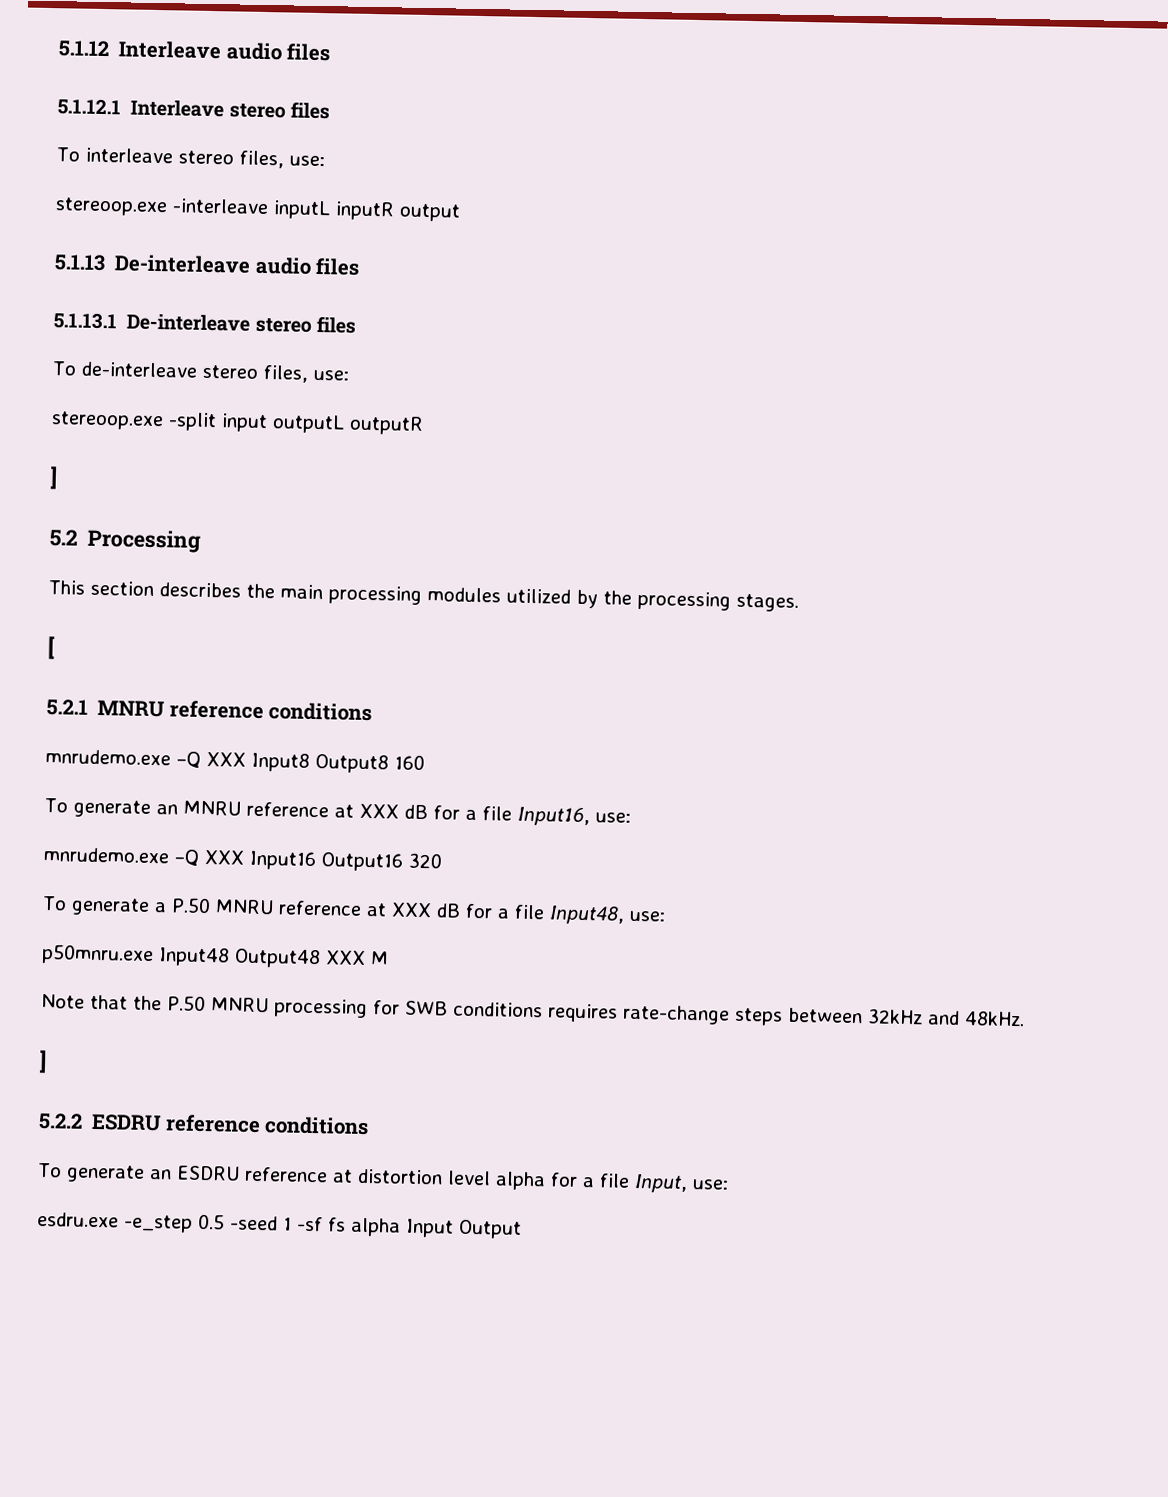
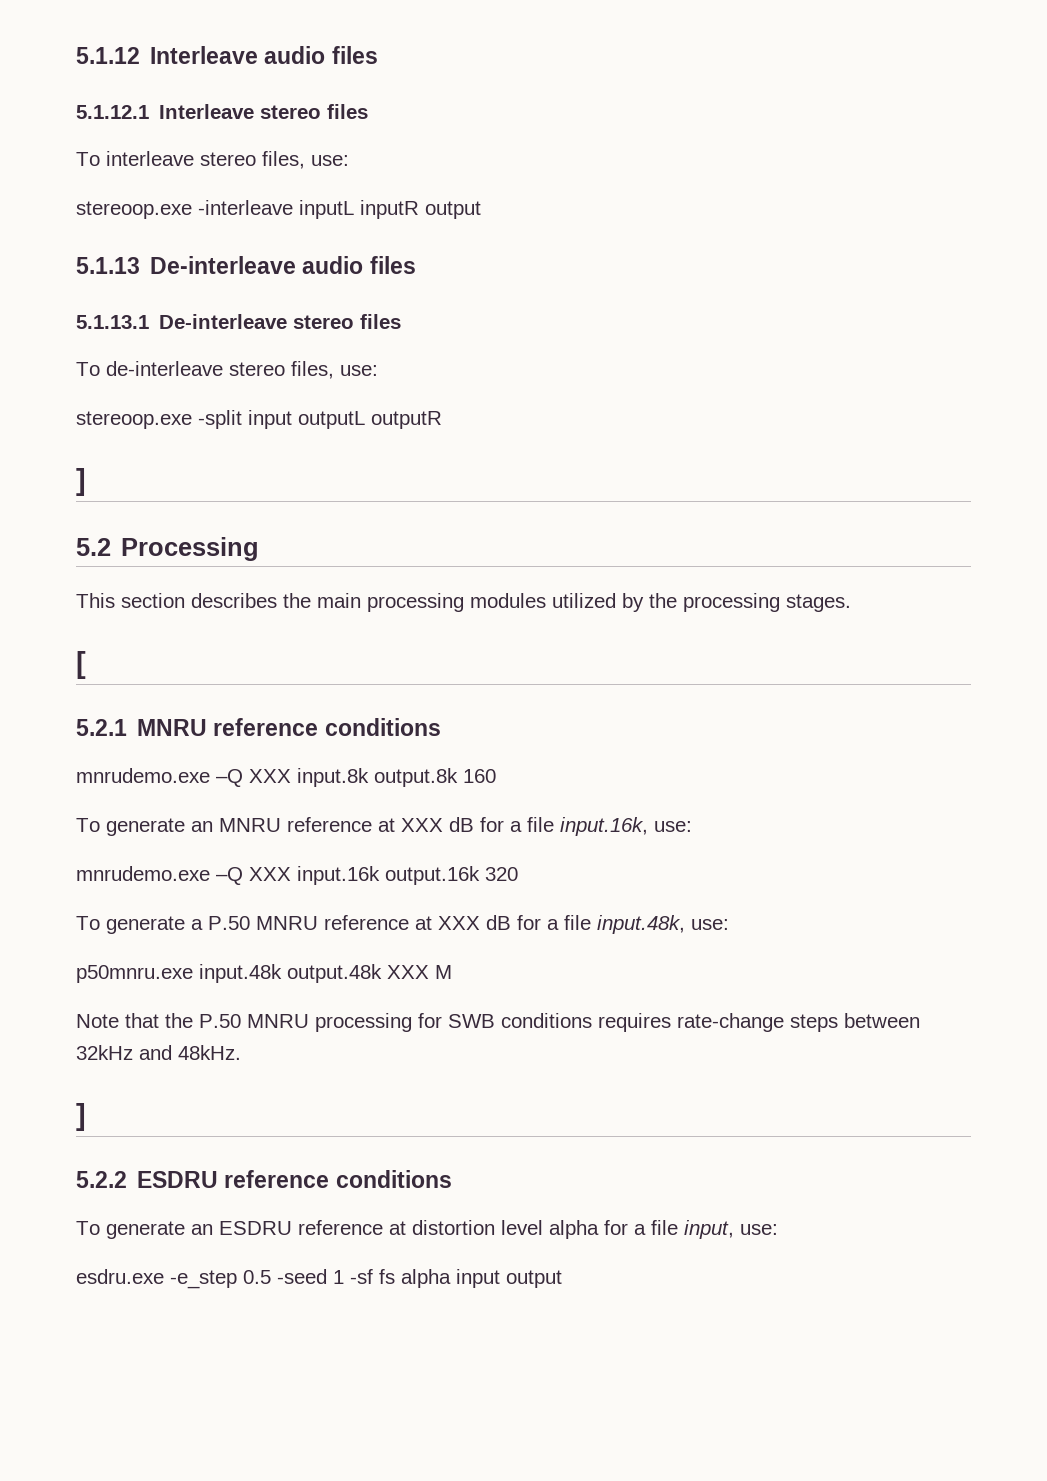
- mnrudemo.exe –Q XXX Input8 Output8 160
+ mnrudemo.exe –Q XXX input.8k output.8k 160
- To generate an MNRU reference at XXX dB for a file Input16, use:
+ To generate an MNRU reference at XXX dB for a file input.16k, use:
- mnrudemo.exe –Q XXX Input16 Output16 320
+ mnrudemo.exe –Q XXX input.16k output.16k 320
- To generate a P.50 MNRU reference at XXX dB for a file Input48, use:
+ To generate a P.50 MNRU reference at XXX dB for a file input.48k, use:
- p50mnru.exe Input48 Output48 XXX M
+ p50mnru.exe input.48k output.48k XXX M
- To generate an ESDRU reference at distortion level alpha for a file Input, use:
+ To generate an ESDRU reference at distortion level alpha for a file input, use:
- esdru.exe -e_step 0.5 -seed 1 -sf fs alpha Input Output
+ esdru.exe -e_step 0.5 -seed 1 -sf fs alpha input output

